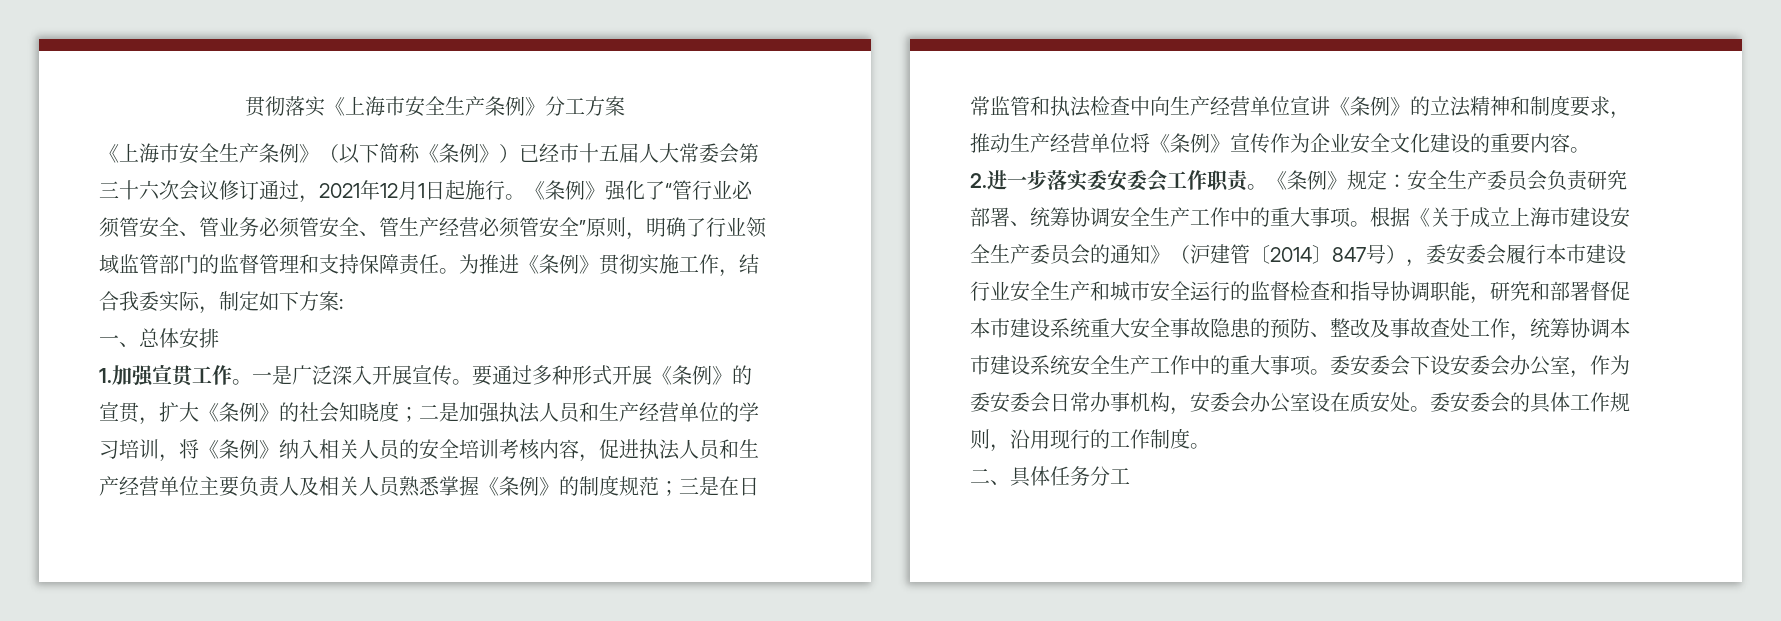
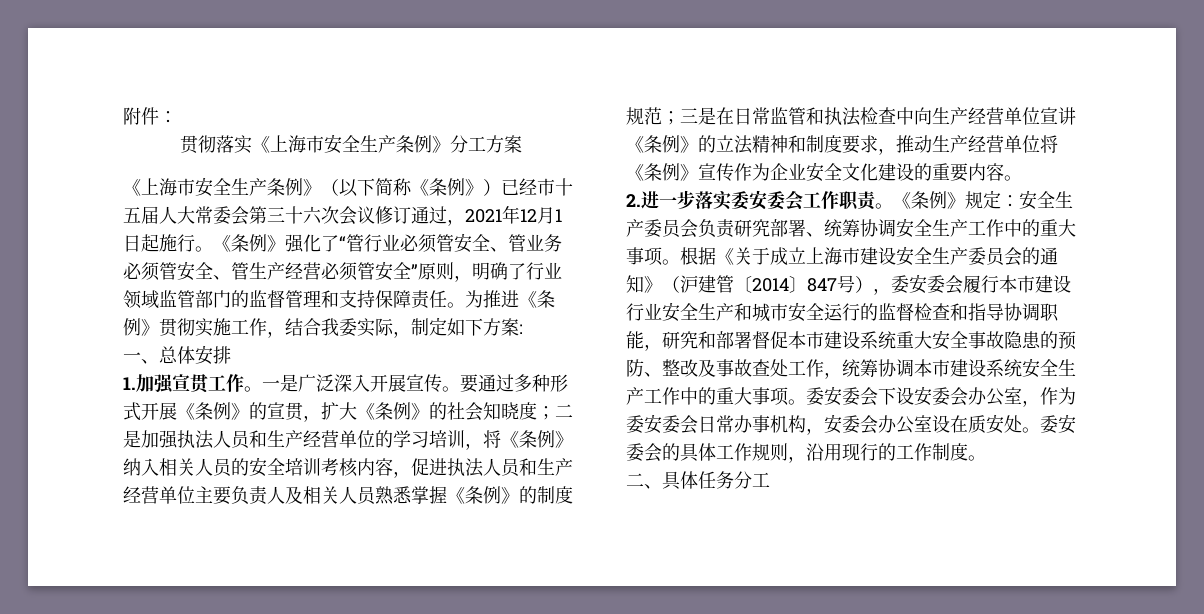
+ 附件：

